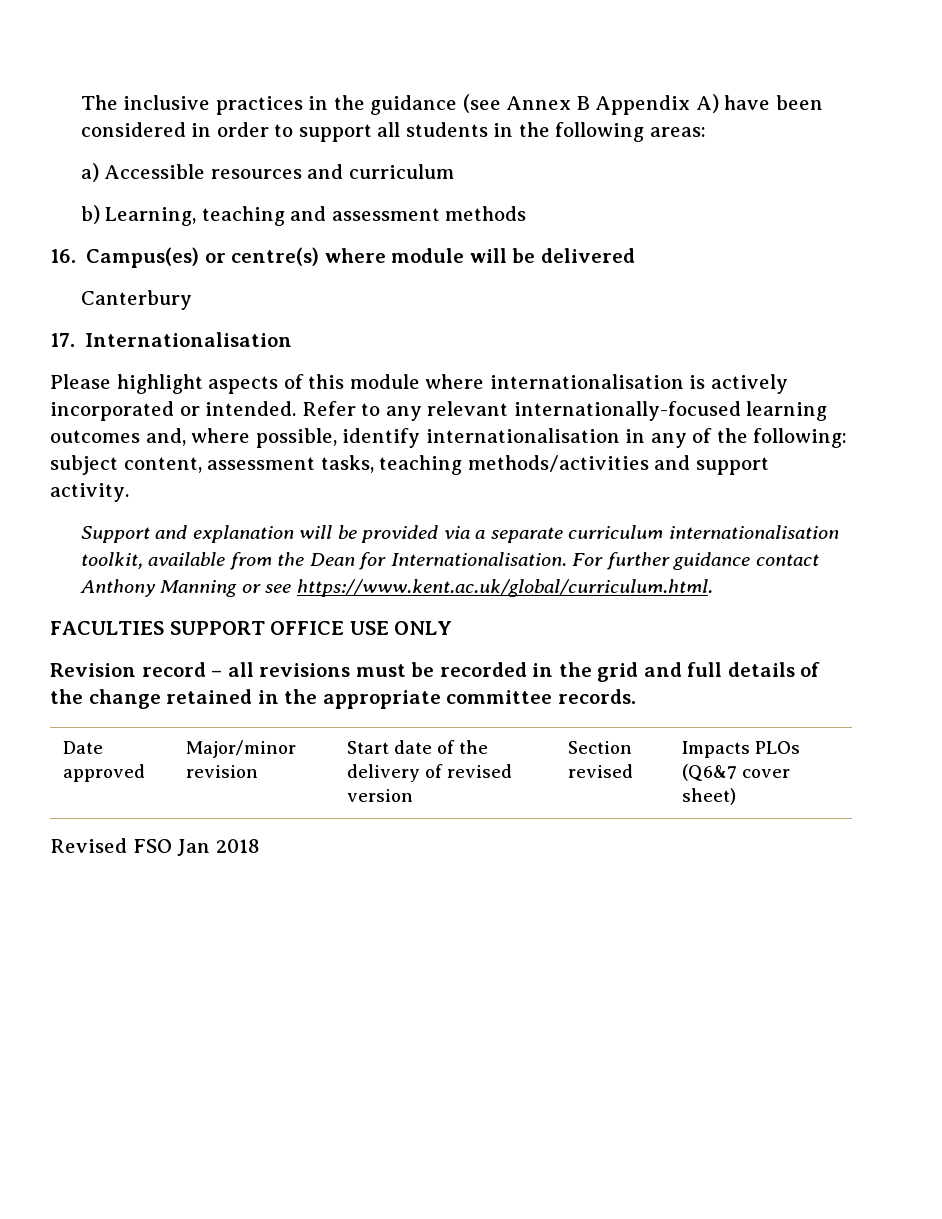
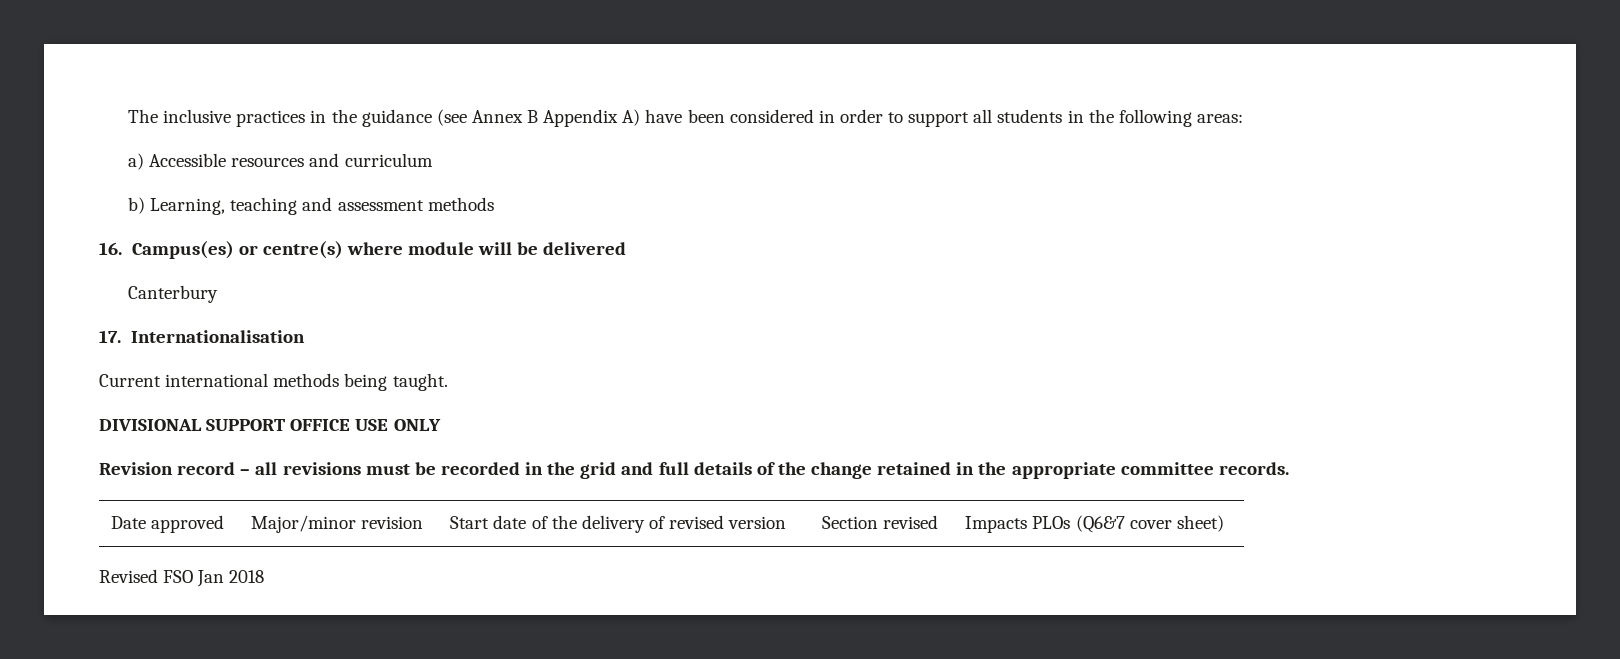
- Please highlight aspects of this module where internationalisation is actively incorporated or intended. Refer to any relevant internationally-focused learning outcomes and, where possible, identify internationalisation in any of the following: subject content, assessment tasks, teaching methods/activities and support activity.
- Support and explanation will be provided via a separate curriculum internationalisation toolkit, available from the Dean for Internationalisation. For further guidance contact Anthony Manning or see https://www.kent.ac.uk/global/curriculum.html.
- FACULTIES SUPPORT OFFICE USE ONLY
+ Current international methods being taught.
+ DIVISIONAL SUPPORT OFFICE USE ONLY

